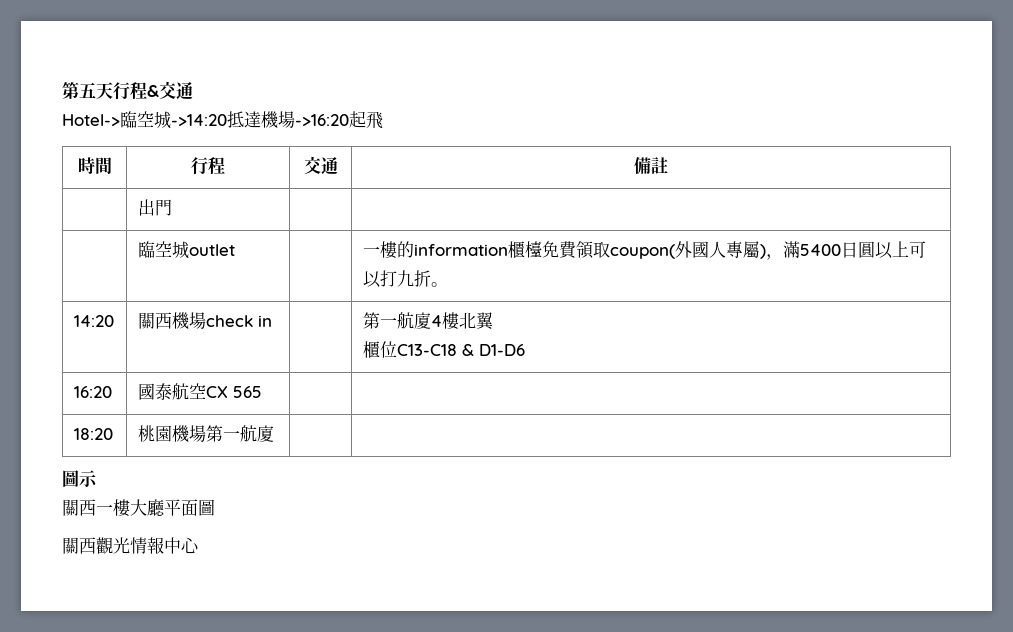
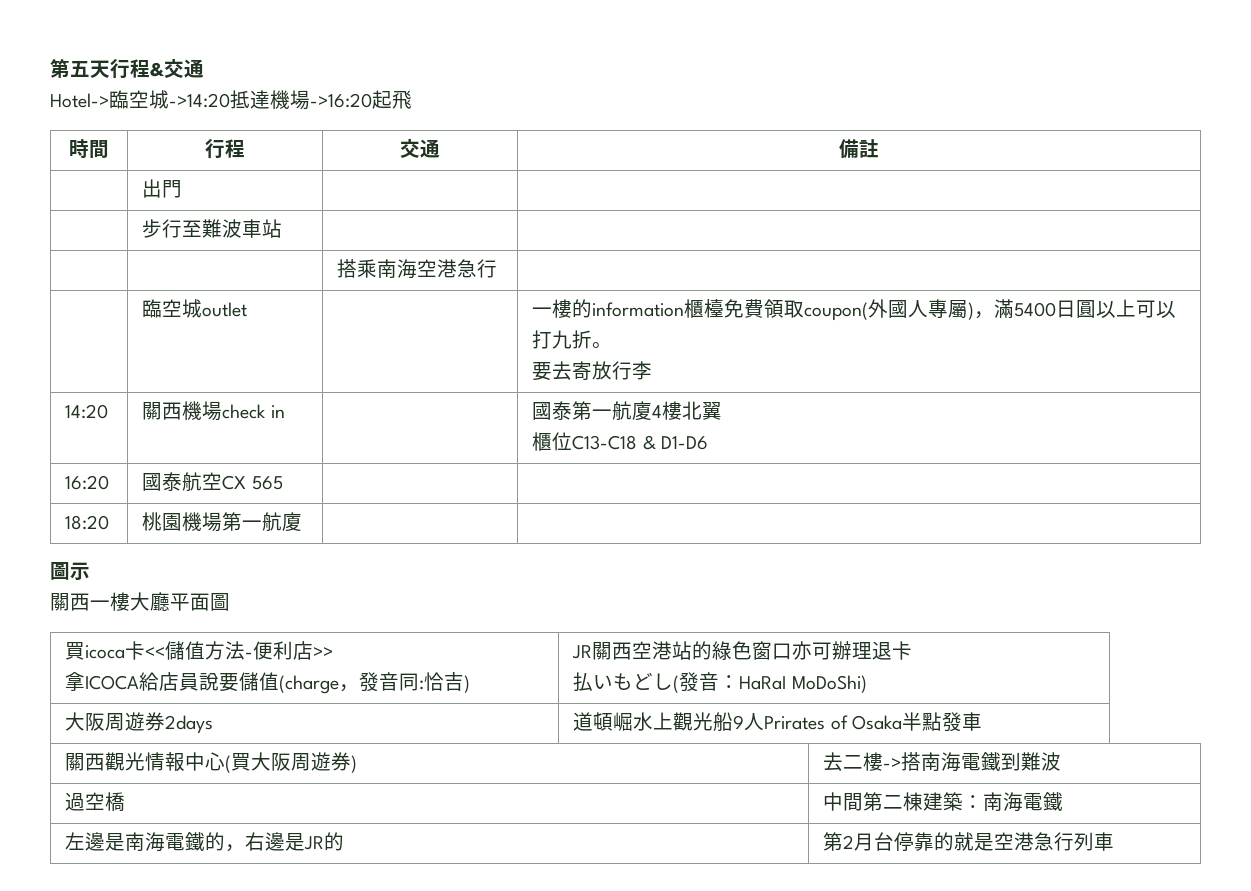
+ | 步行至難波車站 | |
+ | | 搭乘南海空港急行 |
  | 臨空城outlet | | 一樓的information櫃檯免費領取coupon(外國人專屬)，滿5400日圓以上可以打九折。
+ 要去寄放行李
- 14:20 | 關西機場check in | | 第一航廈4樓北翼
+ 14:20 | 關西機場check in | | 國泰第一航廈4樓北翼
- 關西觀光情報中心
+ 買icoca卡<<儲值方法-便利店>>
+ 拿ICOCA給店員說要儲值(charge，發音同:恰吉) | JR關西空港站的綠色窗口亦可辦理退卡
+ 払いもどし(發音：HaRaI MoDoShi)
+ 大阪周遊券2days | 道頓崛水上觀光船9人Prirates of Osaka半點發車
+ 關西觀光情報中心(買大阪周遊券) | 去二樓->搭南海電鐵到難波
+ 過空橋 | 中間第二棟建築：南海電鐵
+ 左邊是南海電鐵的，右邊是JR的 | 第2月台停靠的就是空港急行列車

